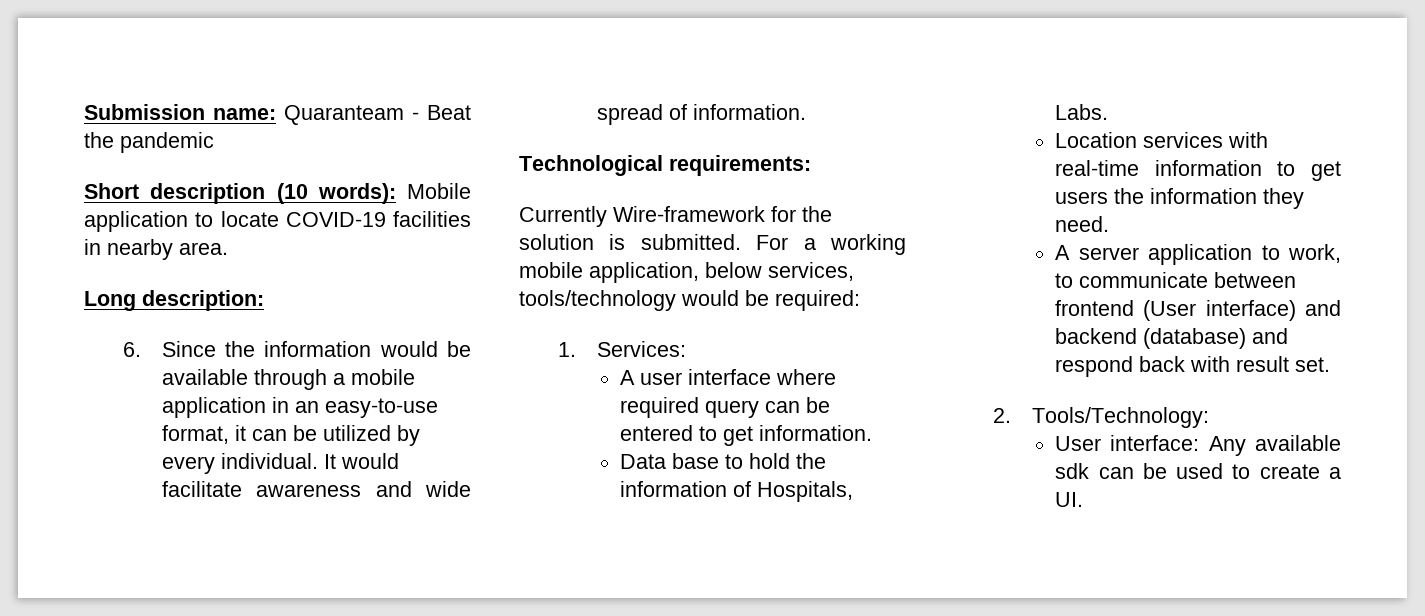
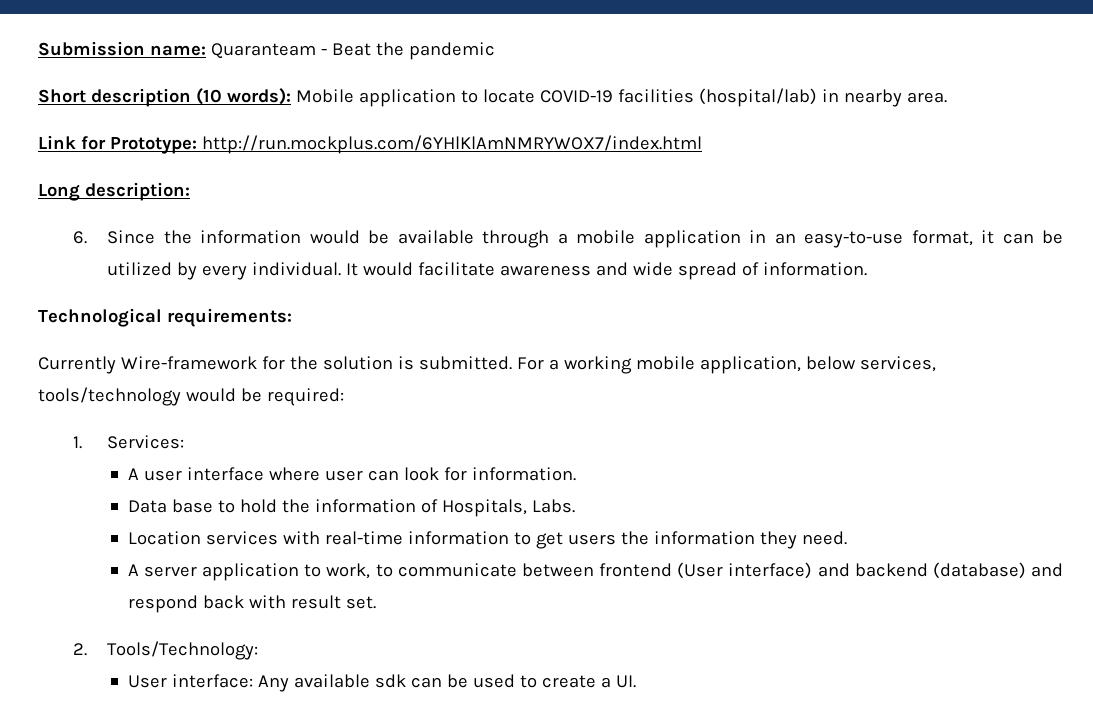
- Short description (10 words): Mobile application to locate COVID-19 facilities in nearby area.
+ Short description (10 words): Mobile application to locate COVID-19 facilities (hospital/lab) in nearby area.
+ Link for Prototype: http://run.mockplus.com/6YHlKlAmNMRYWOX7/index.html
- A user interface where required query can be entered to get information.
+ A user interface where user can look for information.

